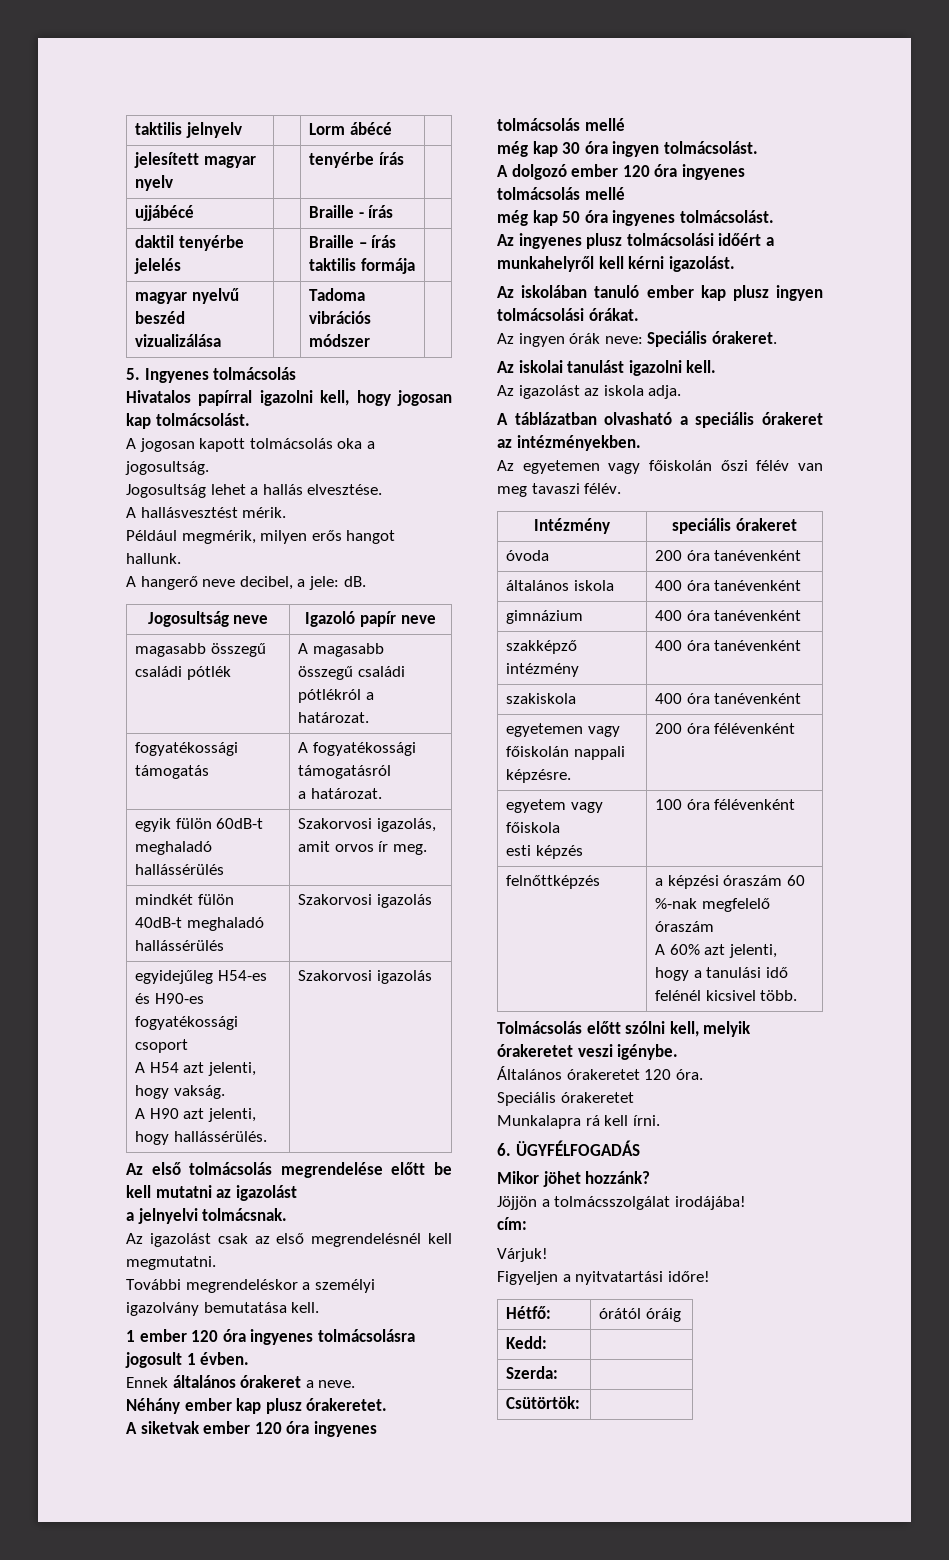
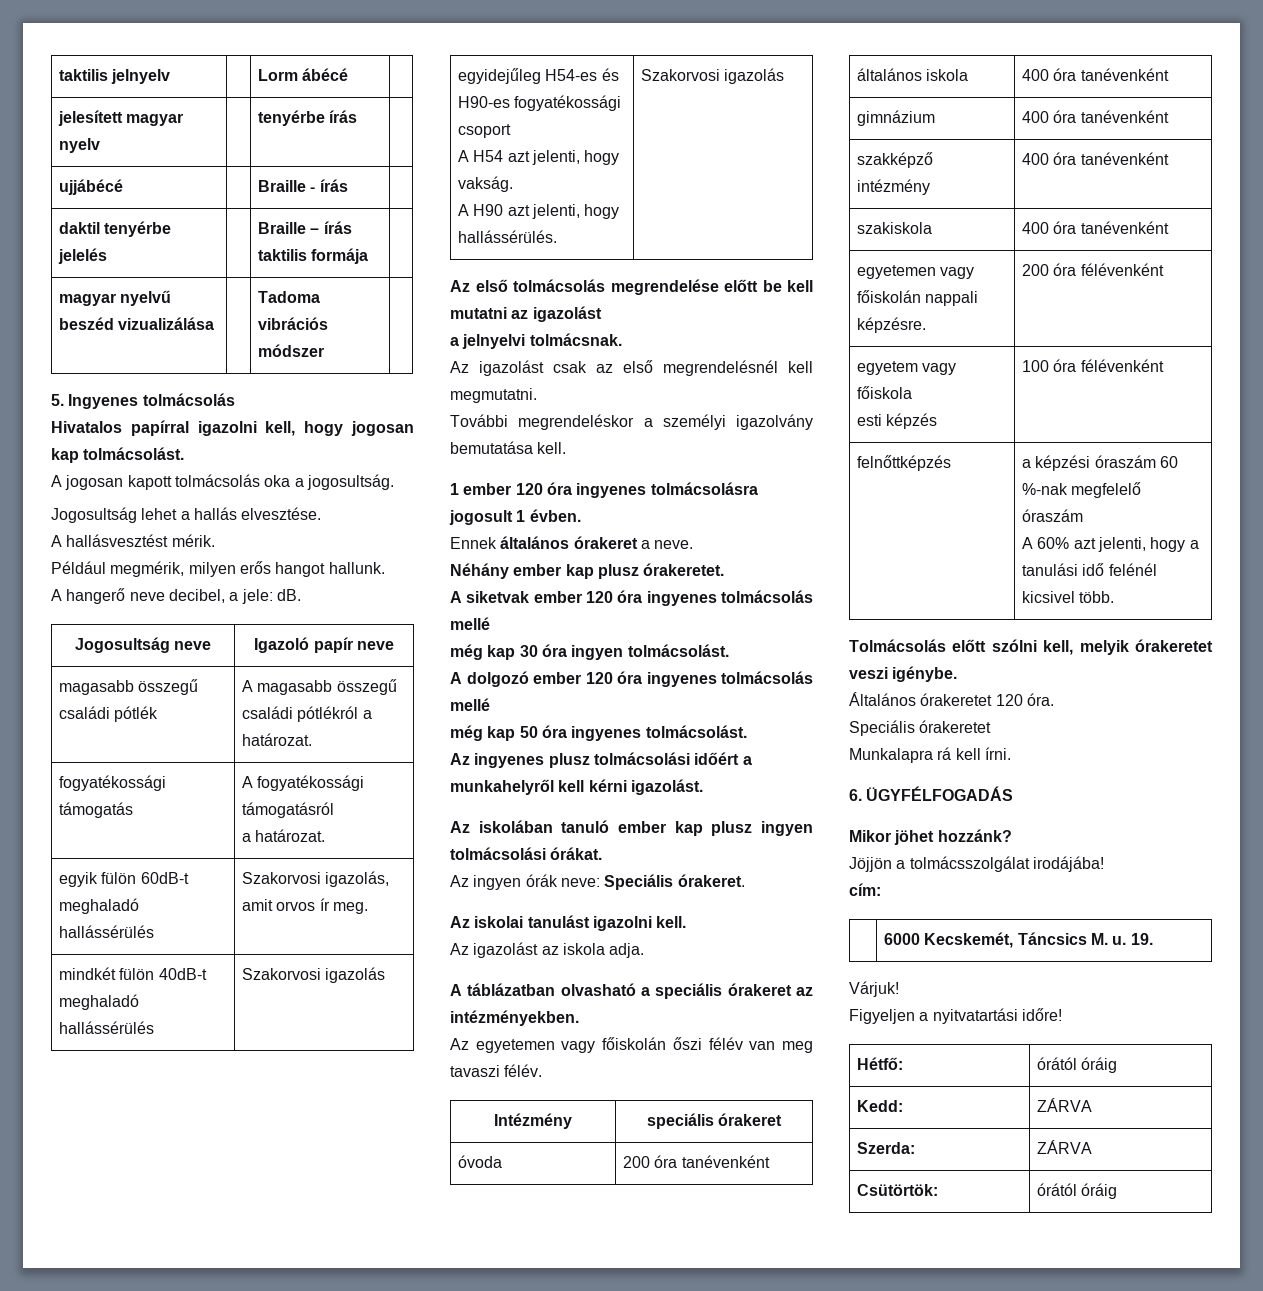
+ | 6000 Kecskemét, Táncsics M. u. 19.
- Kedd: |
+ Kedd: | ZÁRVA
- Szerda: |
+ Szerda: | ZÁRVA
- Csütörtök: |
+ Csütörtök: | órától óráig

